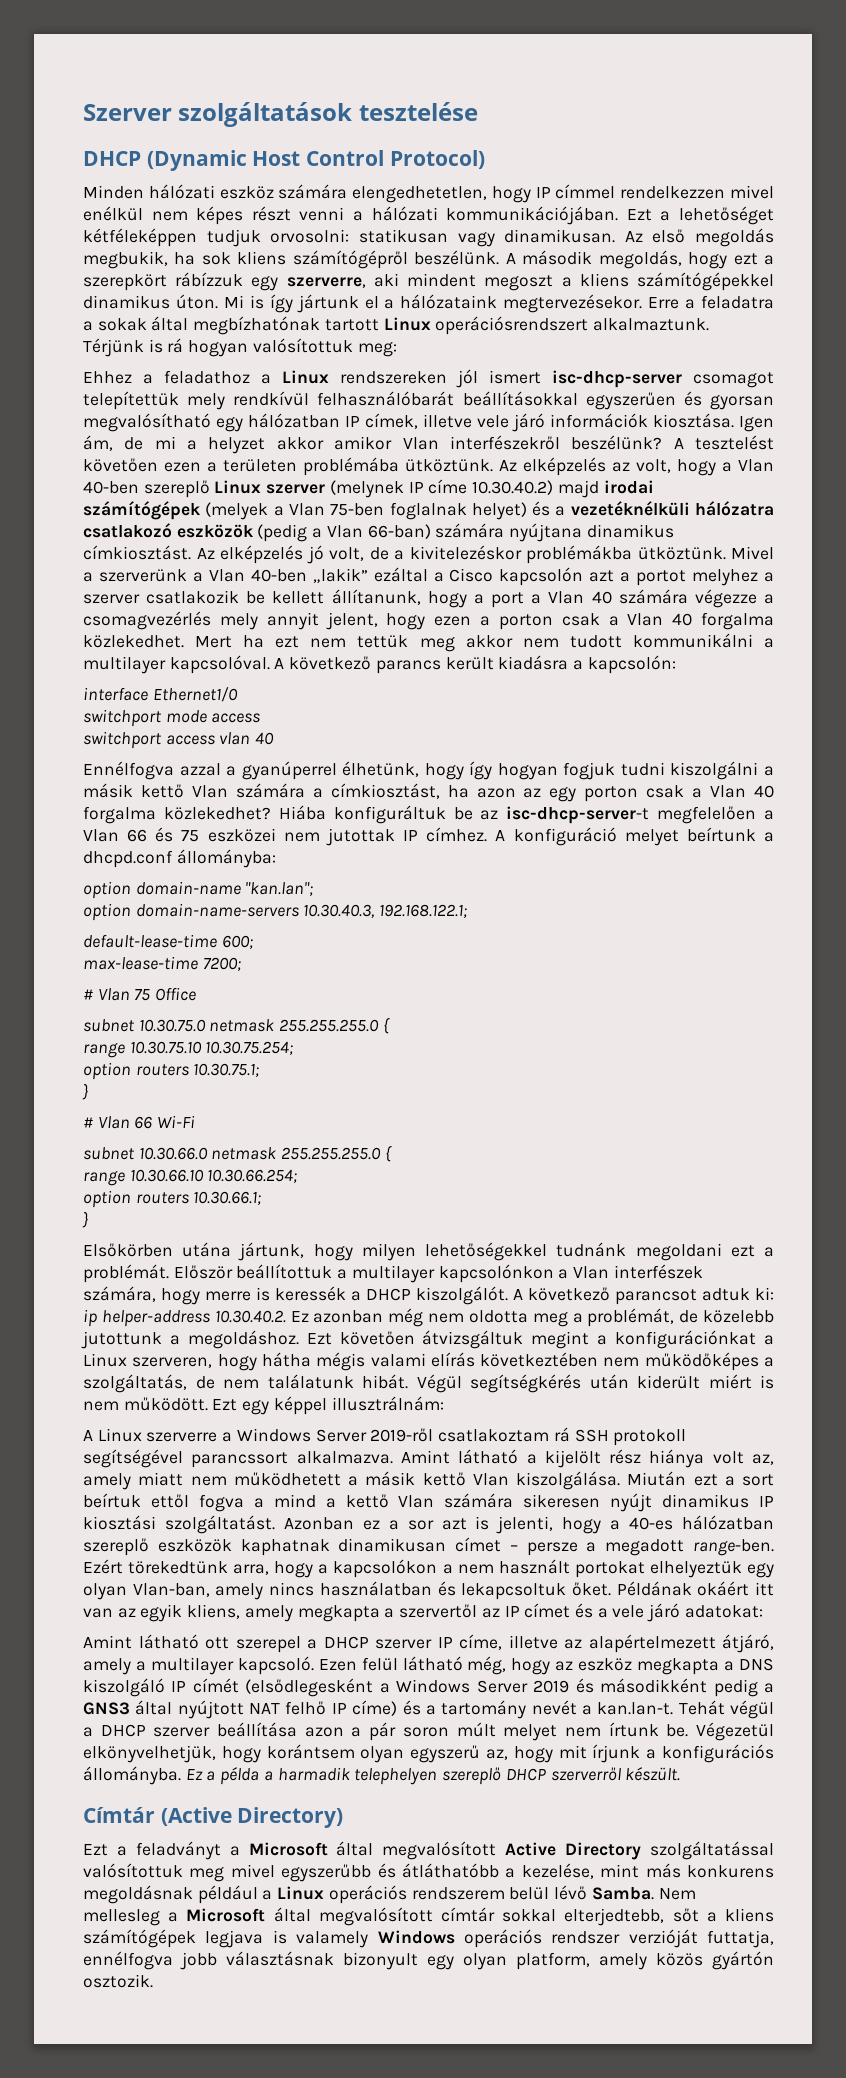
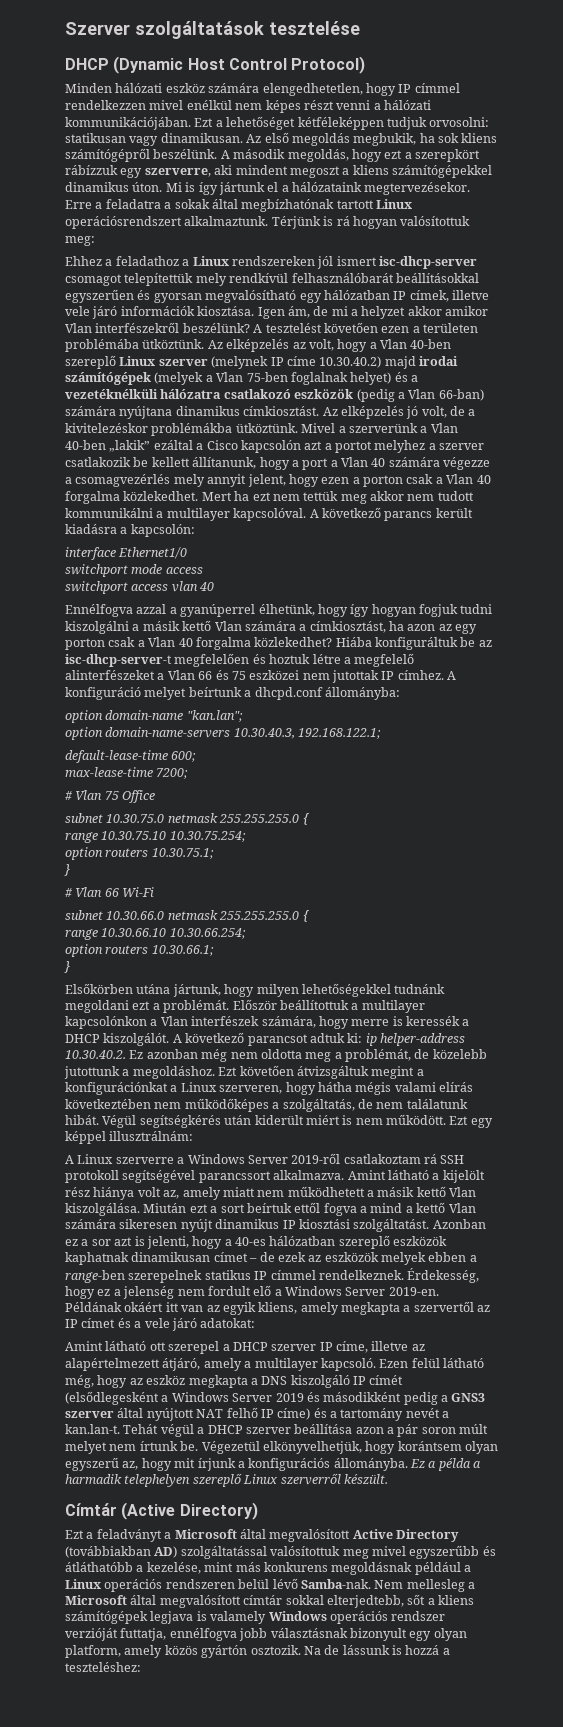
- Hiába konfiguráltuk be az isc-dhcp-server-t megfelelően a Vlan 66 és 75 eszközei nem jutottak IP címhez.
+ Hiába konfiguráltuk be az isc-dhcp-server-t megfelelően és hoztuk létre a megfelelő alinterfészeket a Vlan 66 és 75 eszközei nem jutottak IP címhez.
- Azonban ez a sor azt is jelenti, hogy a 40-es hálózatban szereplő eszközök kaphatnak dinamikusan címet – persze a megadott range-ben. Ezért törekedtünk arra, hogy a kapcsolókon a nem használt portokat elhelyeztük egy olyan Vlan-ban, amely nincs használatban és lekapcsoltuk őket.
+ Azonban ez a sor azt is jelenti, hogy a 40-es hálózatban szereplő eszközök kaphatnak dinamikusan címet – de ezek az eszközök melyek ebben a range-ben szerepelnek statikus IP címmel rendelkeznek. Érdekesség, hogy ez a jelenség nem fordult elő a Windows Server 2019-en.
- Ezen felül látható még, hogy az eszköz megkapta a DNS kiszolgáló IP címét (elsődlegesként a Windows Server 2019 és másodikként pedig a GNS3 által nyújtott NAT felhő IP címe) és a tartomány nevét a kan.lan-t. Tehát végül a DHCP szerver beállítása azon a pár soron múlt melyet nem írtunk be.
+ Ezen felül látható még, hogy az eszköz megkapta a DNS kiszolgáló IP címét (elsődlegesként a Windows Server 2019 és másodikként pedig a GNS3 szerver által nyújtott NAT felhő IP címe) és a tartomány nevét a kan.lan-t. Tehát végül a DHCP szerver beállítása azon a pár soron múlt melyet nem írtunk be.
- Ez a példa a harmadik telephelyen szereplő DHCP szerverről készült.
+ Ez a példa a harmadik telephelyen szereplő Linux szerverről készült.
- Ezt a feladványt a Microsoft által megvalósított Active Directory szolgáltatással valósítottuk meg mivel egyszerűbb és átláthatóbb a kezelése, mint más konkurens megoldásnak például a Linux operációs rendszerem belül lévő Samba.
+ Ezt a feladványt a Microsoft által megvalósított Active Directory (továbbiakban AD) szolgáltatással valósítottuk meg mivel egyszerűbb és átláthatóbb a kezelése, mint más konkurens megoldásnak például a Linux operációs rendszeren belül lévő Samba-nak.
+ Na de lássunk is hozzá a teszteléshez:

